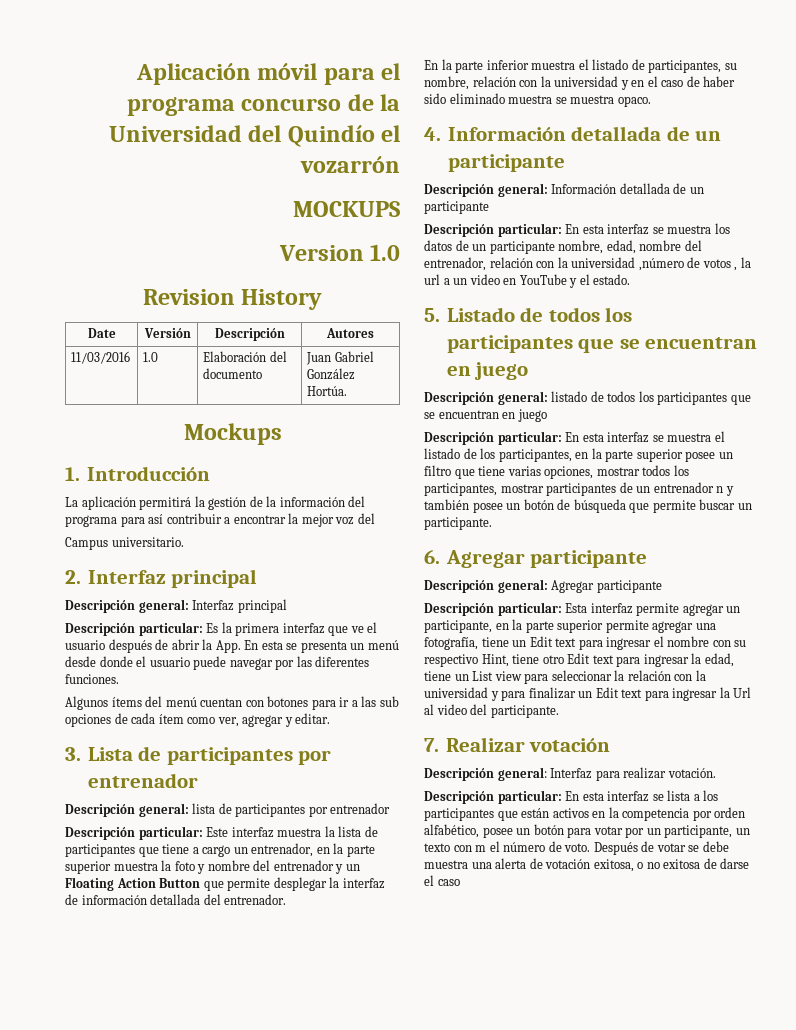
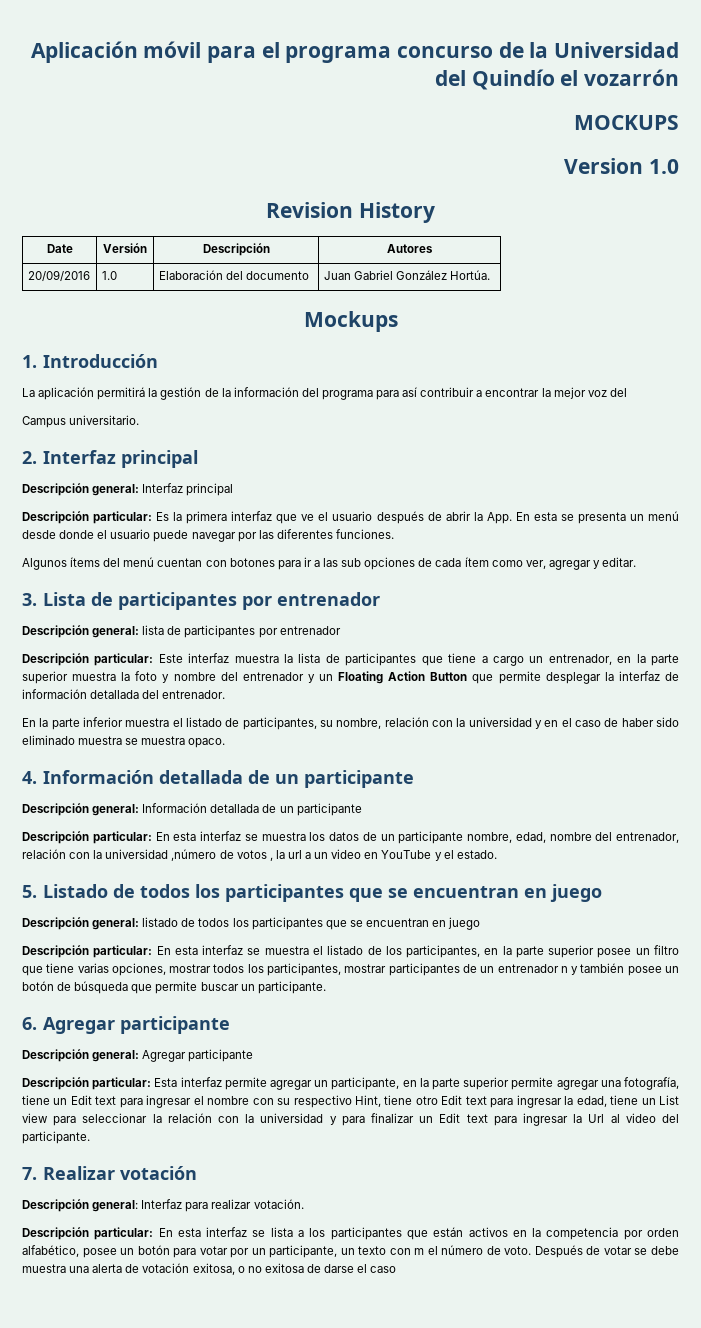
- 11/03/2016 | 1.0 | Elaboración del documento | Juan Gabriel González Hortúa.
+ 20/09/2016 | 1.0 | Elaboración del documento | Juan Gabriel González Hortúa.

